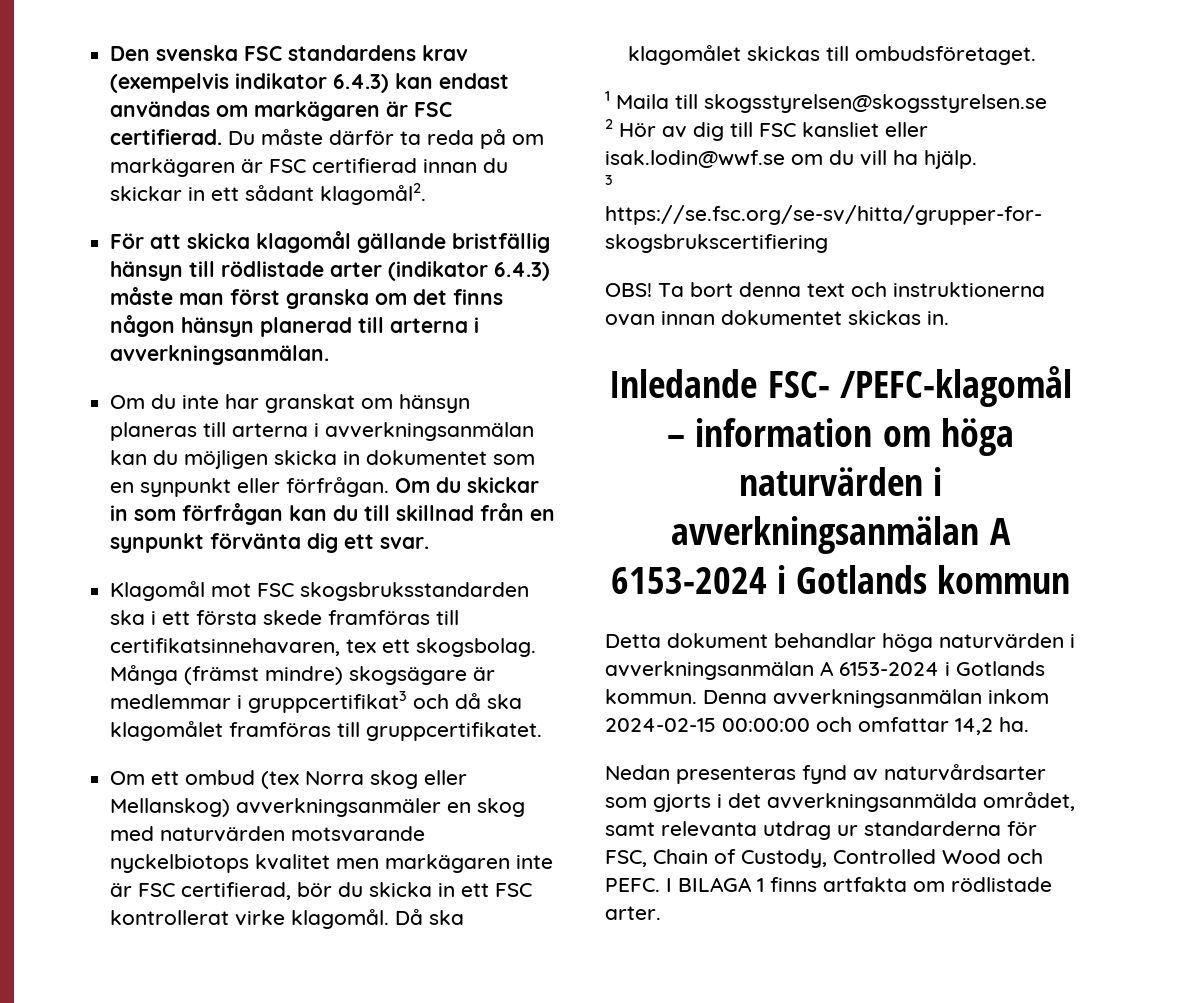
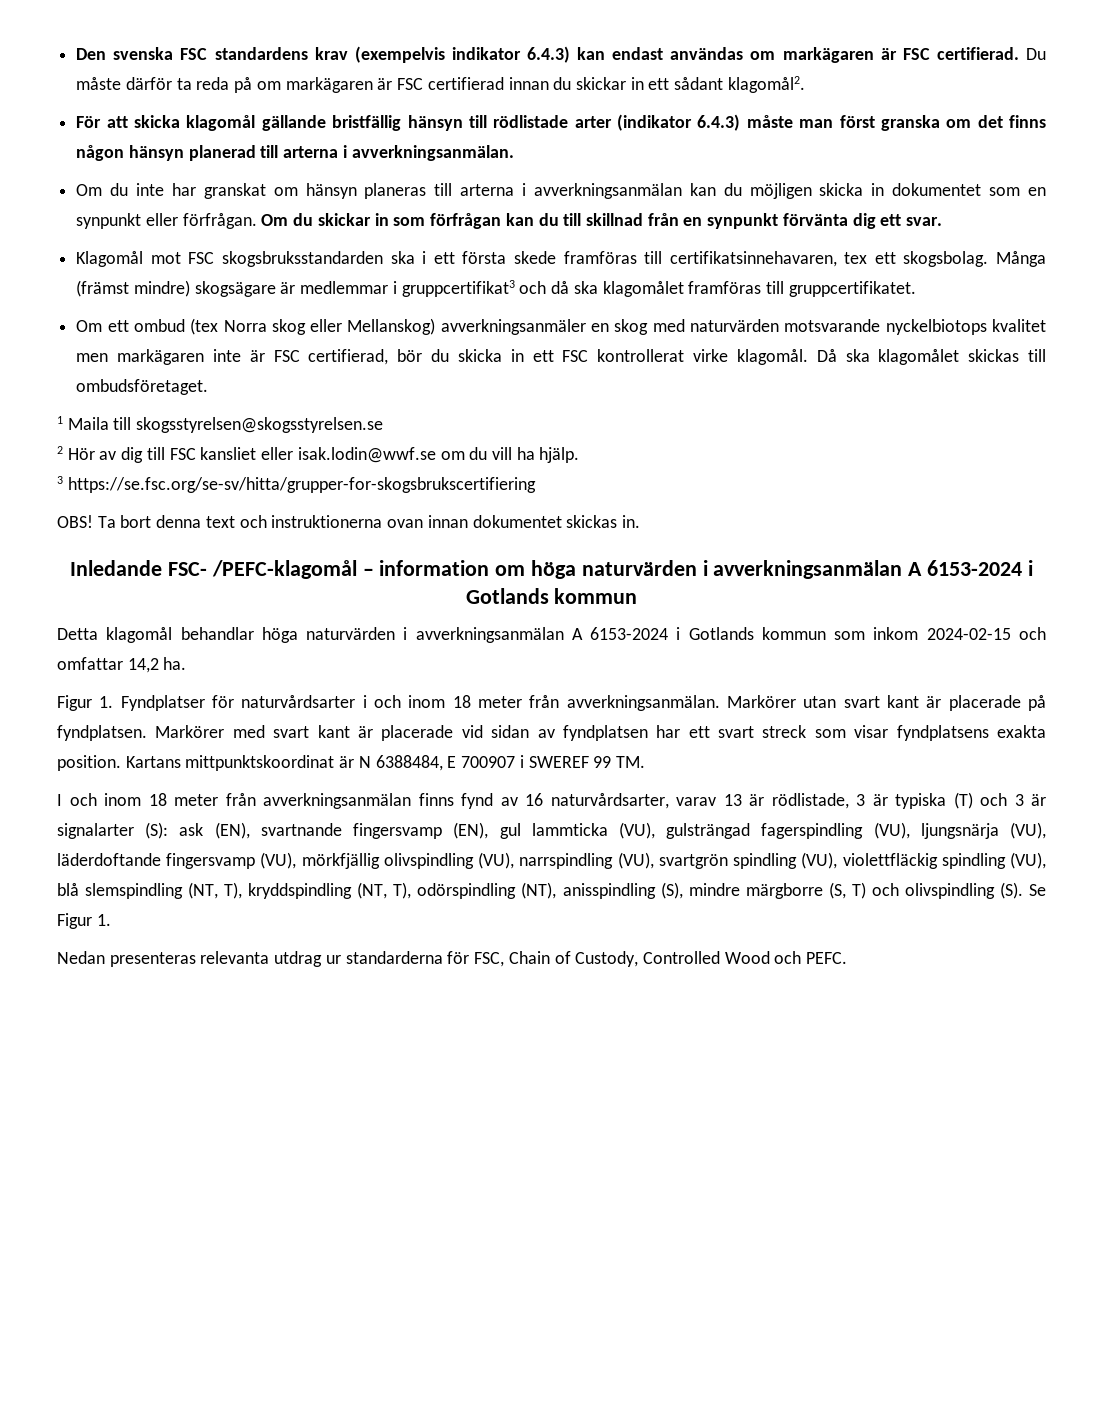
- Detta dokument behandlar höga naturvärden i avverkningsanmälan A 6153-2024 i Gotlands kommun. Denna avverkningsanmälan inkom 2024-02-15 00:00:00 och omfattar 14,2 ha.
+ Detta klagomål behandlar höga naturvärden i avverkningsanmälan A 6153-2024 i Gotlands kommun som inkom 2024-02-15 och omfattar 14,2 ha.
- Nedan presenteras fynd av naturvårdsarter som gjorts i det avverkningsanmälda området, samt relevanta utdrag ur standarderna för FSC, Chain of Custody, Controlled Wood och PEFC. I BILAGA 1 finns artfakta om rödlistade arter.
+ Figur 1. Fyndplatser för naturvårdsarter i och inom 18 meter från avverkningsanmälan. Markörer utan svart kant är placerade på fyndplatsen. Markörer med svart kant är placerade vid sidan av fyndplatsen har ett svart streck som visar fyndplatsens exakta position. Kartans mittpunktskoordinat är N 6388484, E 700907 i SWEREF 99 TM.
+ I och inom 18 meter från avverkningsanmälan finns fynd av 16 naturvårdsarter, varav 13 är rödlistade, 3 är typiska (T) och 3 är signalarter (S): ask (EN), svartnande fingersvamp (EN), gul lammticka (VU), gulsträngad fagerspindling (VU), ljungsnärja (VU), läderdoftande fingersvamp (VU), mörkfjällig olivspindling (VU), narrspindling (VU), svartgrön spindling (VU), violettfläckig spindling (VU), blå slemspindling (NT, T), kryddspindling (NT, T), odörspindling (NT), anisspindling (S), mindre märgborre (S, T) och olivspindling (S). Se Figur 1.
+ Nedan presenteras relevanta utdrag ur standarderna för FSC, Chain of Custody, Controlled Wood och PEFC.

